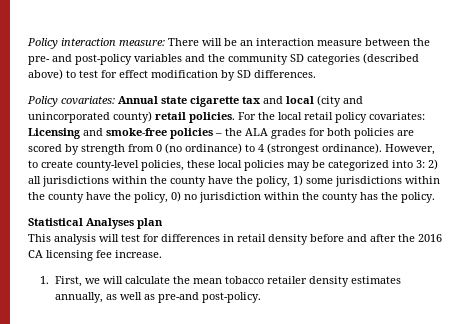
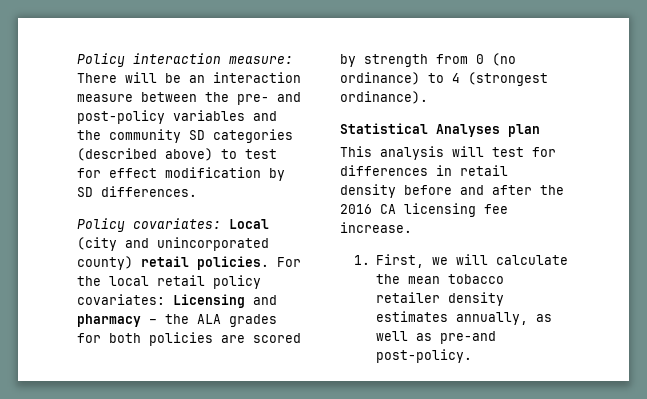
- Policy covariates: Annual state cigarette tax and local (city and unincorporated county) retail policies.
+ Policy covariates: Local (city and unincorporated county) retail policies.
- For the local retail policy covariates: Licensing and smoke-free policies – the ALA grades for both policies are scored by strength from 0 (no ordinance) to 4 (strongest ordinance). However, to create county-level policies, these local policies may be categorized into 3: 2) all jurisdictions within the county have the policy, 1) some jurisdictions within the county have the policy, 0) no jurisdiction within the county has the policy.
+ For the local retail policy covariates: Licensing and pharmacy – the ALA grades for both policies are scored by strength from 0 (no ordinance) to 4 (strongest ordinance).

